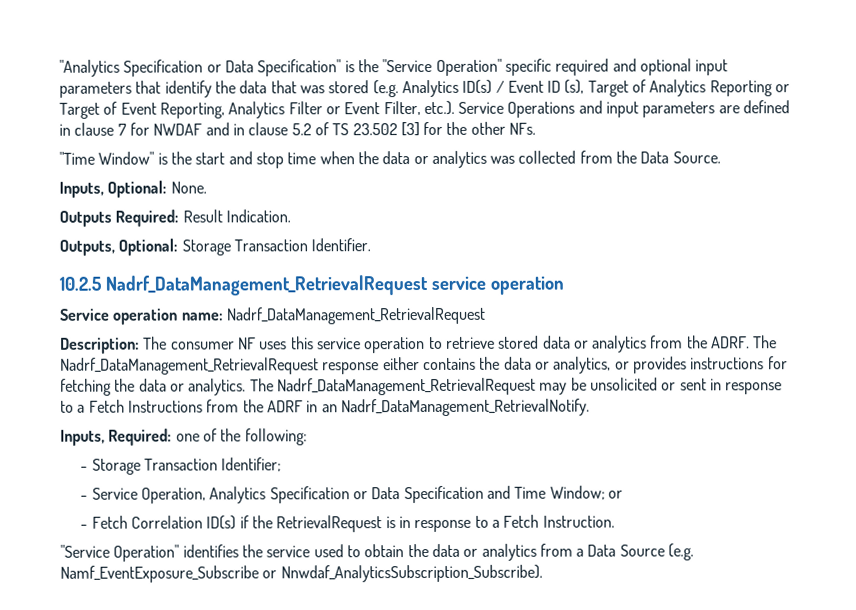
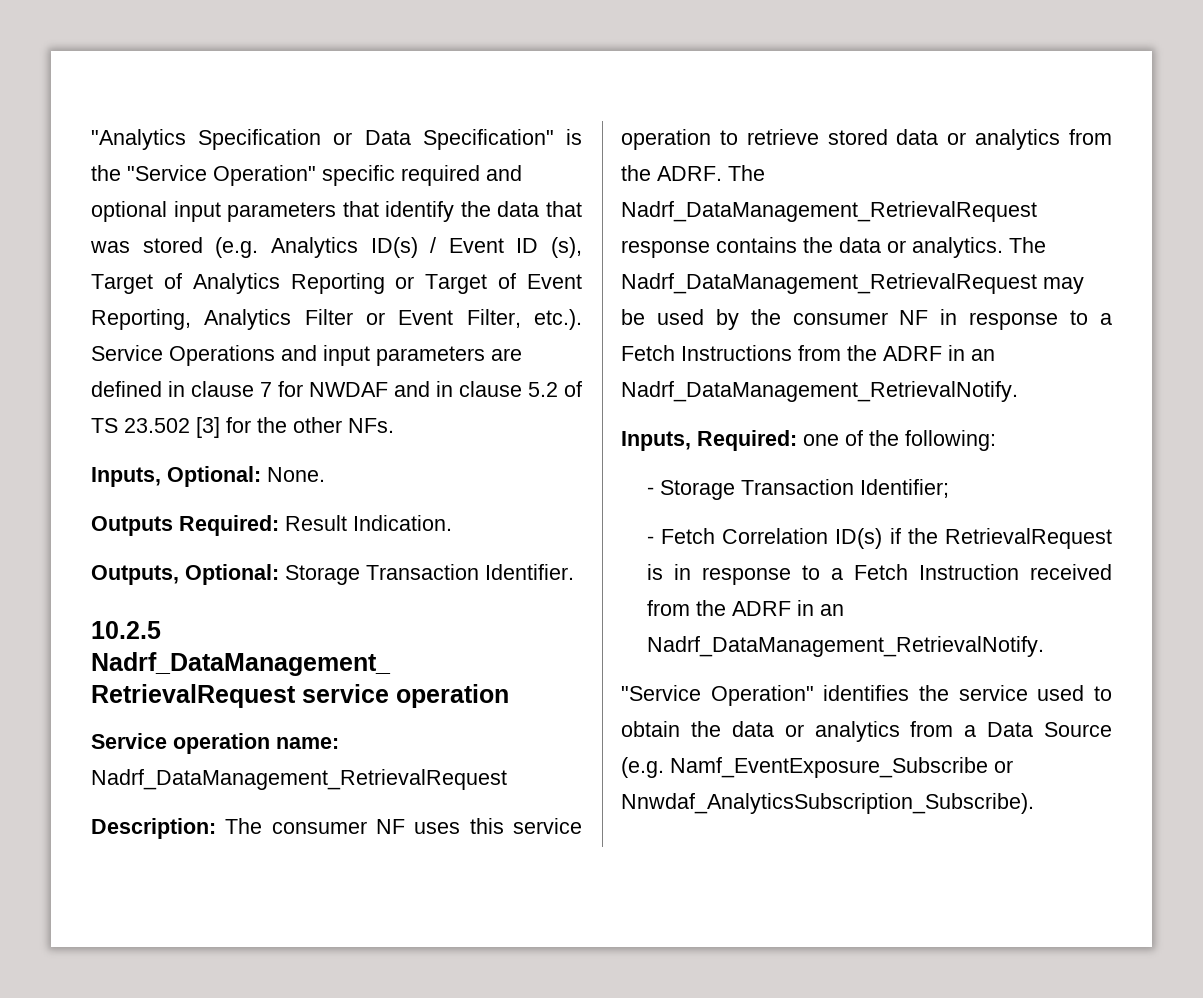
- "Time Window" is the start and stop time when the data or analytics was collected from the Data Source.
- The Nadrf_DataManagement_RetrievalRequest response either contains the data or analytics, or provides instructions for fetching the data or analytics.
+ The Nadrf_DataManagement_RetrievalRequest response contains the data or analytics.
- The Nadrf_DataManagement_RetrievalRequest may be unsolicited or sent in response to a Fetch Instructions from the ADRF in an Nadrf_DataManagement_RetrievalNotify.
+ The Nadrf_DataManagement_RetrievalRequest may be used by the consumer NF in response to a Fetch Instructions from the ADRF in an Nadrf_DataManagement_RetrievalNotify.
- - Service Operation, Analytics Specification or Data Specification and Time Window; or
- - Fetch Correlation ID(s) if the RetrievalRequest is in response to a Fetch Instruction.
+ - Fetch Correlation ID(s) if the RetrievalRequest is in response to a Fetch Instruction received from the ADRF in an Nadrf_DataManagement_RetrievalNotify.

